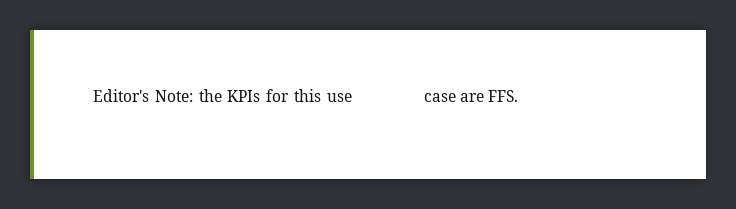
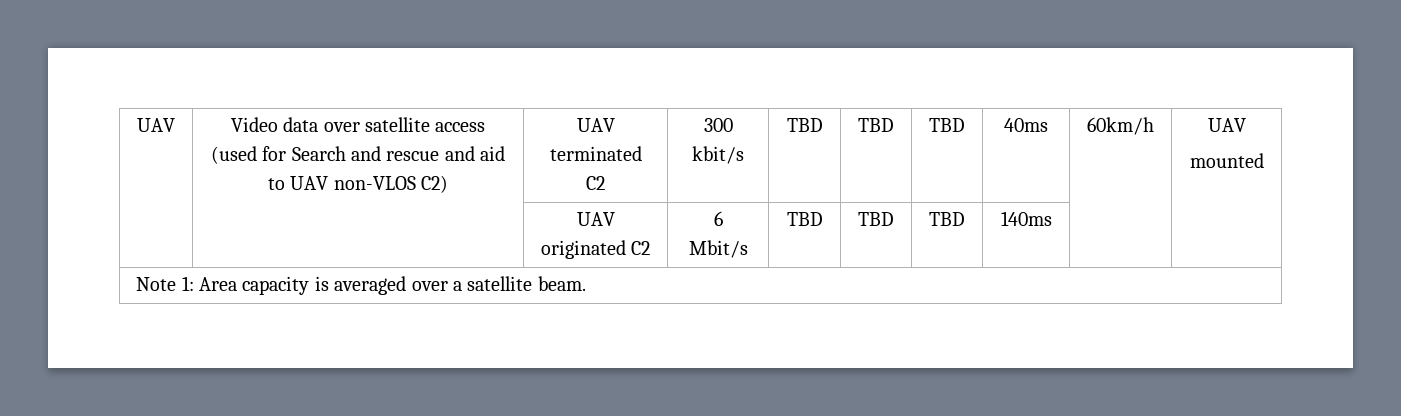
- Editor's Note: the KPIs for this use case are FFS.
+ UAV | Video data over satellite access (used for Search and rescue and aid to UAV non-VLOS C2) | UAV terminated C2 | 300 kbit/s | TBD | TBD | TBD | 40ms | 60km/h | UAV
+ mounted
+ | | UAV originated C2 | 6 Mbit/s | TBD | TBD | TBD | 140ms | |
+ Note 1: Area capacity is averaged over a satellite beam.

